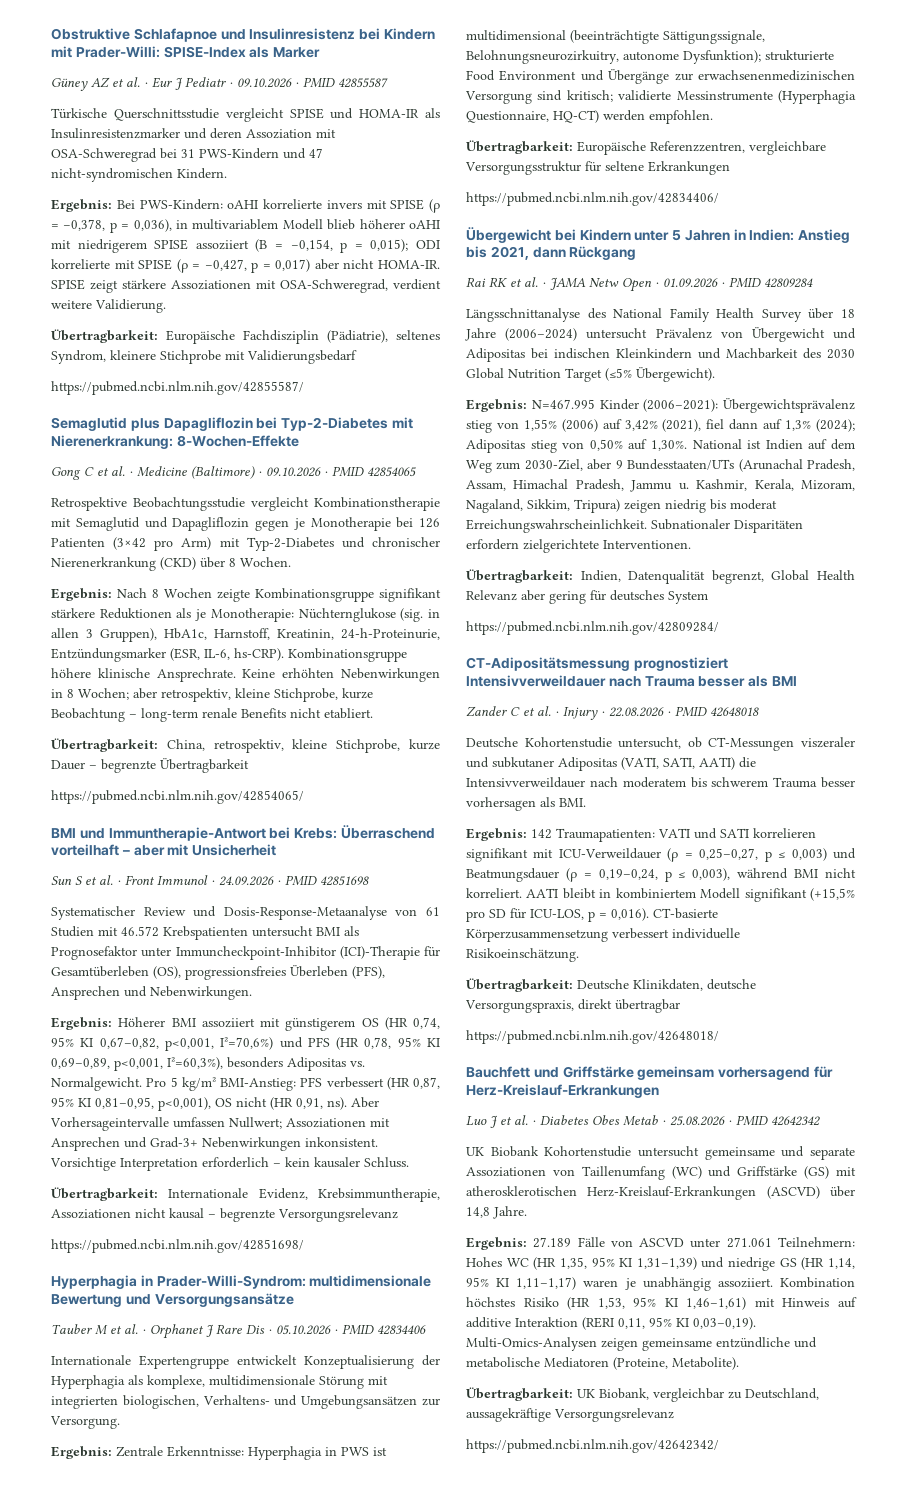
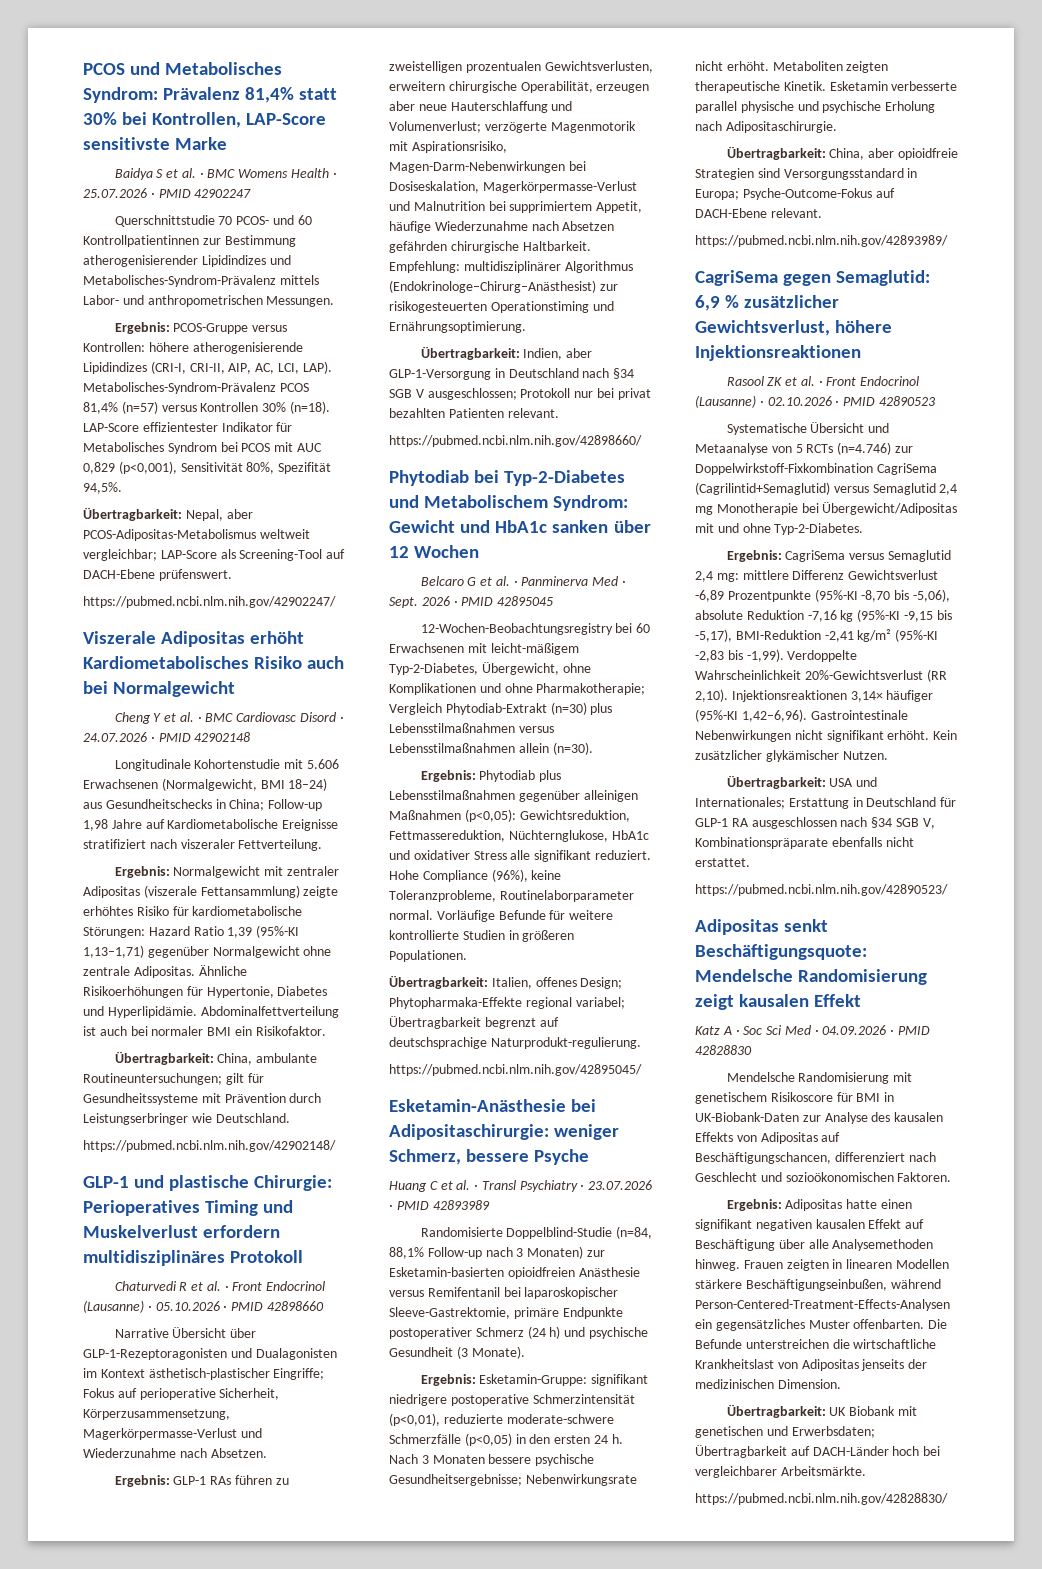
- Obstruktive Schlafapnoe und Insulinresistenz bei Kindern mit Prader-Willi: SPISE-Index als Marker
- Güney AZ et al. · Eur J Pediatr · 09.10.2026 · PMID 42855587
- Türkische Querschnittsstudie vergleicht SPISE und HOMA-IR als Insulinresistenzmarker und deren Assoziation mit OSA-Schweregrad bei 31 PWS-Kindern und 47 nicht-syndromischen Kindern.
- Ergebnis: Bei PWS-Kindern: oAHI korrelierte invers mit SPISE (ρ = −0,378, p = 0,036), in multivariablem Modell blieb höherer oAHI mit niedrigerem SPISE assoziiert (B = −0,154, p = 0,015); ODI korrelierte mit SPISE (ρ = −0,427, p = 0,017) aber nicht HOMA-IR. SPISE zeigt stärkere Assoziationen mit OSA-Schweregrad, verdient weitere Validierung.
- Übertragbarkeit: Europäische Fachdisziplin (Pädiatrie), seltenes Syndrom, kleinere Stichprobe mit Validierungsbedarf
- https://pubmed.ncbi.nlm.nih.gov/42855587/
- Semaglutid plus Dapagliflozin bei Typ-2-Diabetes mit Nierenerkrankung: 8-Wochen-Effekte
- Gong C et al. · Medicine (Baltimore) · 09.10.2026 · PMID 42854065
- Retrospektive Beobachtungsstudie vergleicht Kombinationstherapie mit Semaglutid und Dapagliflozin gegen je Monotherapie bei 126 Patienten (3×42 pro Arm) mit Typ-2-Diabetes und chronischer Nierenerkrankung (CKD) über 8 Wochen.
- Ergebnis: Nach 8 Wochen zeigte Kombinationsgruppe signifikant stärkere Reduktionen als je Monotherapie: Nüchternglukose (sig. in allen 3 Gruppen), HbA1c, Harnstoff, Kreatinin, 24-h-Proteinurie, Entzündungsmarker (ESR, IL-6, hs-CRP). Kombinationsgruppe höhere klinische Ansprechrate. Keine erhöhten Nebenwirkungen in 8 Wochen; aber retrospektiv, kleine Stichprobe, kurze Beobachtung – long-term renale Benefits nicht etabliert.
- Übertragbarkeit: China, retrospektiv, kleine Stichprobe, kurze Dauer – begrenzte Übertragbarkeit
- https://pubmed.ncbi.nlm.nih.gov/42854065/
- BMI und Immuntherapie-Antwort bei Krebs: Überraschend vorteilhaft – aber mit Unsicherheit
- Sun S et al. · Front Immunol · 24.09.2026 · PMID 42851698
- Systematischer Review und Dosis-Response-Metaanalyse von 61 Studien mit 46.572 Krebspatienten untersucht BMI als Prognosefaktor unter Immuncheckpoint-Inhibitor (ICI)-Therapie für Gesamtüberleben (OS), progressionsfreies Überleben (PFS), Ansprechen und Nebenwirkungen.
- Ergebnis: Höherer BMI assoziiert mit günstigerem OS (HR 0,74, 95% KI 0,67–0,82, p<0,001, I²=70,6%) und PFS (HR 0,78, 95% KI 0,69–0,89, p<0,001, I²=60,3%), besonders Adipositas vs. Normalgewicht. Pro 5 kg/m² BMI-Anstieg: PFS verbessert (HR 0,87, 95% KI 0,81–0,95, p<0,001), OS nicht (HR 0,91, ns). Aber Vorhersageintervalle umfassen Nullwert; Assoziationen mit Ansprechen und Grad-3+ Nebenwirkungen inkonsistent. Vorsichtige Interpretation erforderlich – kein kausaler Schluss.
- Übertragbarkeit: Internationale Evidenz, Krebsimmuntherapie, Assoziationen nicht kausal – begrenzte Versorgungsrelevanz
- https://pubmed.ncbi.nlm.nih.gov/42851698/
- Hyperphagia in Prader-Willi-Syndrom: multidimensionale Bewertung und Versorgungsansätze
- Tauber M et al. · Orphanet J Rare Dis · 05.10.2026 · PMID 42834406
- Internationale Expertengruppe entwickelt Konzeptualisierung der Hyperphagia als komplexe, multidimensionale Störung mit integrierten biologischen, Verhaltens- und Umgebungsansätzen zur Versorgung.
- Ergebnis: Zentrale Erkenntnisse: Hyperphagia in PWS ist multidimensional (beeinträchtigte Sättigungssignale, Belohnungsneurozirkuitry, autonome Dysfunktion); strukturierte Food Environment und Übergänge zur erwachsenenmedizinischen Versorgung sind kritisch; validierte Messinstrumente (Hyperphagia Questionnaire, HQ-CT) werden empfohlen.
- Übertragbarkeit: Europäische Referenzzentren, vergleichbare Versorgungsstruktur für seltene Erkrankungen
- https://pubmed.ncbi.nlm.nih.gov/42834406/
- Übergewicht bei Kindern unter 5 Jahren in Indien: Anstieg bis 2021, dann Rückgang
- Rai RK et al. · JAMA Netw Open · 01.09.2026 · PMID 42809284
- Längsschnittanalyse des National Family Health Survey über 18 Jahre (2006–2024) untersucht Prävalenz von Übergewicht und Adipositas bei indischen Kleinkindern und Machbarkeit des 2030 Global Nutrition Target (≤5% Übergewicht).
- Ergebnis: N=467.995 Kinder (2006–2021): Übergewichtsprävalenz stieg von 1,55% (2006) auf 3,42% (2021), fiel dann auf 1,3% (2024); Adipositas stieg von 0,50% auf 1,30%. National ist Indien auf dem Weg zum 2030-Ziel, aber 9 Bundesstaaten/UTs (Arunachal Pradesh, Assam, Himachal Pradesh, Jammu u. Kashmir, Kerala, Mizoram, Nagaland, Sikkim, Tripura) zeigen niedrig bis moderat Erreichungswahrscheinlichkeit. Subnationaler Disparitäten erfordern zielgerichtete Interventionen.
- Übertragbarkeit: Indien, Datenqualität begrenzt, Global Health Relevanz aber gering für deutsches System
- https://pubmed.ncbi.nlm.nih.gov/42809284/
- CT-Adipositätsmessung prognostiziert Intensivverweildauer nach Trauma besser als BMI
- Zander C et al. · Injury · 22.08.2026 · PMID 42648018
- Deutsche Kohortenstudie untersucht, ob CT-Messungen viszeraler und subkutaner Adipositas (VATI, SATI, AATI) die Intensivverweildauer nach moderatem bis schwerem Trauma besser vorhersagen als BMI.
- Ergebnis: 142 Traumapatienten: VATI und SATI korrelieren signifikant mit ICU-Verweildauer (ρ = 0,25–0,27, p ≤ 0,003) und Beatmungsdauer (ρ = 0,19–0,24, p ≤ 0,003), während BMI nicht korreliert. AATI bleibt in kombiniertem Modell signifikant (+15,5% pro SD für ICU-LOS, p = 0,016). CT-basierte Körperzusammensetzung verbessert individuelle Risikoeinschätzung.
- Übertragbarkeit: Deutsche Klinikdaten, deutsche Versorgungspraxis, direkt übertragbar
- https://pubmed.ncbi.nlm.nih.gov/42648018/
- Bauchfett und Griffstärke gemeinsam vorhersagend für Herz-Kreislauf-Erkrankungen
- Luo J et al. · Diabetes Obes Metab · 25.08.2026 · PMID 42642342
- UK Biobank Kohortenstudie untersucht gemeinsame und separate Assoziationen von Taillenumfang (WC) und Griffstärke (GS) mit atherosklerotischen Herz-Kreislauf-Erkrankungen (ASCVD) über 14,8 Jahre.
- Ergebnis: 27.189 Fälle von ASCVD unter 271.061 Teilnehmern: Hohes WC (HR 1,35, 95% KI 1,31–1,39) und niedrige GS (HR 1,14, 95% KI 1,11–1,17) waren je unabhängig assoziiert. Kombination höchstes Risiko (HR 1,53, 95% KI 1,46–1,61) mit Hinweis auf additive Interaktion (RERI 0,11, 95% KI 0,03–0,19). Multi-Omics-Analysen zeigen gemeinsame entzündliche und metabolische Mediatoren (Proteine, Metabolite).
- Übertragbarkeit: UK Biobank, vergleichbar zu Deutschland, aussagekräftige Versorgungsrelevanz
- https://pubmed.ncbi.nlm.nih.gov/42642342/
+ PCOS und Metabolisches Syndrom: Prävalenz 81,4% statt 30% bei Kontrollen, LAP-Score sensitivste Marke
+ Baidya S et al. · BMC Womens Health · 25.07.2026 · PMID 42902247
+ Querschnittstudie 70 PCOS- und 60 Kontrollpatientinnen zur Bestimmung atherogenisierender Lipidindizes und Metabolisches-Syndrom-Prävalenz mittels Labor- und anthropometrischen Messungen.
+ Ergebnis: PCOS-Gruppe versus Kontrollen: höhere atherogenisierende Lipidindizes (CRI-I, CRI-II, AIP, AC, LCI, LAP). Metabolisches-Syndrom-Prävalenz PCOS 81,4% (n=57) versus Kontrollen 30% (n=18). LAP-Score effizientester Indikator für Metabolisches Syndrom bei PCOS mit AUC 0,829 (p<0,001), Sensitivität 80%, Spezifität 94,5%.
+ Übertragbarkeit: Nepal, aber PCOS-Adipositas-Metabolismus weltweit vergleichbar; LAP-Score als Screening-Tool auf DACH-Ebene prüfenswert.
+ https://pubmed.ncbi.nlm.nih.gov/42902247/
+ Viszerale Adipositas erhöht Kardiometabolisches Risiko auch bei Normalgewicht
+ Cheng Y et al. · BMC Cardiovasc Disord · 24.07.2026 · PMID 42902148
+ Longitudinale Kohortenstudie mit 5.606 Erwachsenen (Normalgewicht, BMI 18–24) aus Gesundheitschecks in China; Follow-up 1,98 Jahre auf Kardiometabolische Ereignisse stratifiziert nach viszeraler Fettverteilung.
+ Ergebnis: Normalgewicht mit zentraler Adipositas (viszerale Fettansammlung) zeigte erhöhtes Risiko für kardiometabolische Störungen: Hazard Ratio 1,39 (95%-KI 1,13–1,71) gegenüber Normalgewicht ohne zentrale Adipositas. Ähnliche Risikoerhöhungen für Hypertonie, Diabetes und Hyperlipidämie. Abdominalfettverteilung ist auch bei normaler BMI ein Risikofaktor.
+ Übertragbarkeit: China, ambulante Routineuntersuchungen; gilt für Gesundheitssysteme mit Prävention durch Leistungserbringer wie Deutschland.
+ https://pubmed.ncbi.nlm.nih.gov/42902148/
+ GLP-1 und plastische Chirurgie: Perioperatives Timing und Muskelverlust erfordern multidisziplinäres Protokoll
+ Chaturvedi R et al. · Front Endocrinol (Lausanne) · 05.10.2026 · PMID 42898660
+ Narrative Übersicht über GLP-1-Rezeptoragonisten und Dualagonisten im Kontext ästhetisch-plastischer Eingriffe; Fokus auf perioperative Sicherheit, Körperzusammensetzung, Magerkörpermasse-Verlust und Wiederzunahme nach Absetzen.
+ Ergebnis: GLP-1 RAs führen zu zweistelligen prozentualen Gewichtsverlusten, erweitern chirurgische Operabilität, erzeugen aber neue Hauterschlaffung und Volumenverlust; verzögerte Magenmotorik mit Aspirationsrisiko, Magen-Darm-Nebenwirkungen bei Dosiseskalation, Magerkörpermasse-Verlust und Malnutrition bei supprimiertem Appetit, häufige Wiederzunahme nach Absetzen gefährden chirurgische Haltbarkeit. Empfehlung: multidisziplinärer Algorithmus (Endokrinologe–Chirurg–Anästhesist) zur risikogesteuerten Operationstiming und Ernährungsoptimierung.
+ Übertragbarkeit: Indien, aber GLP-1-Versorgung in Deutschland nach §34 SGB V ausgeschlossen; Protokoll nur bei privat bezahlten Patienten relevant.
+ https://pubmed.ncbi.nlm.nih.gov/42898660/
+ Phytodiab bei Typ-2-Diabetes und Metabolischem Syndrom: Gewicht und HbA1c sanken über 12 Wochen
+ Belcaro G et al. · Panminerva Med · Sept. 2026 · PMID 42895045
+ 12-Wochen-Beobachtungsregistry bei 60 Erwachsenen mit leicht-mäßigem Typ-2-Diabetes, Übergewicht, ohne Komplikationen und ohne Pharmakotherapie; Vergleich Phytodiab-Extrakt (n=30) plus Lebensstilmaßnahmen versus Lebensstilmaßnahmen allein (n=30).
+ Ergebnis: Phytodiab plus Lebensstilmaßnahmen gegenüber alleinigen Maßnahmen (p<0,05): Gewichtsreduktion, Fettmassereduktion, Nüchternglukose, HbA1c und oxidativer Stress alle signifikant reduziert. Hohe Compliance (96%), keine Toleranzprobleme, Routinelaborparameter normal. Vorläufige Befunde für weitere kontrollierte Studien in größeren Populationen.
+ Übertragbarkeit: Italien, offenes Design; Phytopharmaka-Effekte regional variabel; Übertragbarkeit begrenzt auf deutschsprachige Naturprodukt-regulierung.
+ https://pubmed.ncbi.nlm.nih.gov/42895045/
+ Esketamin-Anästhesie bei Adipositaschirurgie: weniger Schmerz, bessere Psyche
+ Huang C et al. · Transl Psychiatry · 23.07.2026 · PMID 42893989
+ Randomisierte Doppelblind-Studie (n=84, 88,1% Follow-up nach 3 Monaten) zur Esketamin-basierten opioidfreien Anästhesie versus Remifentanil bei laparoskopischer Sleeve-Gastrektomie, primäre Endpunkte postoperativer Schmerz (24 h) und psychische Gesundheit (3 Monate).
+ Ergebnis: Esketamin-Gruppe: signifikant niedrigere postoperative Schmerzintensität (p<0,01), reduzierte moderate-schwere Schmerzfälle (p<0,05) in den ersten 24 h. Nach 3 Monaten bessere psychische Gesundheitsergebnisse; Nebenwirkungsrate nicht erhöht. Metaboliten zeigten therapeutische Kinetik. Esketamin verbesserte parallel physische und psychische Erholung nach Adipositaschirurgie.
+ Übertragbarkeit: China, aber opioidfreie Strategien sind Versorgungsstandard in Europa; Psyche-Outcome-Fokus auf DACH-Ebene relevant.
+ https://pubmed.ncbi.nlm.nih.gov/42893989/
+ CagriSema gegen Semaglutid: 6,9 % zusätzlicher Gewichtsverlust, höhere Injektionsreaktionen
+ Rasool ZK et al. · Front Endocrinol (Lausanne) · 02.10.2026 · PMID 42890523
+ Systematische Übersicht und Metaanalyse von 5 RCTs (n=4.746) zur Doppelwirkstoff-Fixkombination CagriSema (Cagrilintid+Semaglutid) versus Semaglutid 2,4 mg Monotherapie bei Übergewicht/Adipositas mit und ohne Typ-2-Diabetes.
+ Ergebnis: CagriSema versus Semaglutid 2,4 mg: mittlere Differenz Gewichtsverlust -6,89 Prozentpunkte (95%-KI -8,70 bis -5,06), absolute Reduktion -7,16 kg (95%-KI -9,15 bis -5,17), BMI-Reduktion -2,41 kg/m² (95%-KI -2,83 bis -1,99). Verdoppelte Wahrscheinlichkeit 20%-Gewichtsverlust (RR 2,10). Injektionsreaktionen 3,14× häufiger (95%-KI 1,42–6,96). Gastrointestinale Nebenwirkungen nicht signifikant erhöht. Kein zusätzlicher glykämischer Nutzen.
+ Übertragbarkeit: USA und Internationales; Erstattung in Deutschland für GLP-1 RA ausgeschlossen nach §34 SGB V, Kombinationspräparate ebenfalls nicht erstattet.
+ https://pubmed.ncbi.nlm.nih.gov/42890523/
+ Adipositas senkt Beschäftigungsquote: Mendelsche Randomisierung zeigt kausalen Effekt
+ Katz A · Soc Sci Med · 04.09.2026 · PMID 42828830
+ Mendelsche Randomisierung mit genetischem Risikoscore für BMI in UK-Biobank-Daten zur Analyse des kausalen Effekts von Adipositas auf Beschäftigungschancen, differenziert nach Geschlecht und sozioökonomischen Faktoren.
+ Ergebnis: Adipositas hatte einen signifikant negativen kausalen Effekt auf Beschäftigung über alle Analysemethoden hinweg. Frauen zeigten in linearen Modellen stärkere Beschäftigungseinbußen, während Person-Centered-Treatment-Effects-Analysen ein gegensätzliches Muster offenbarten. Die Befunde unterstreichen die wirtschaftliche Krankheitslast von Adipositas jenseits der medizinischen Dimension.
+ Übertragbarkeit: UK Biobank mit genetischen und Erwerbsdaten; Übertragbarkeit auf DACH-Länder hoch bei vergleichbarer Arbeitsmärkte.
+ https://pubmed.ncbi.nlm.nih.gov/42828830/

